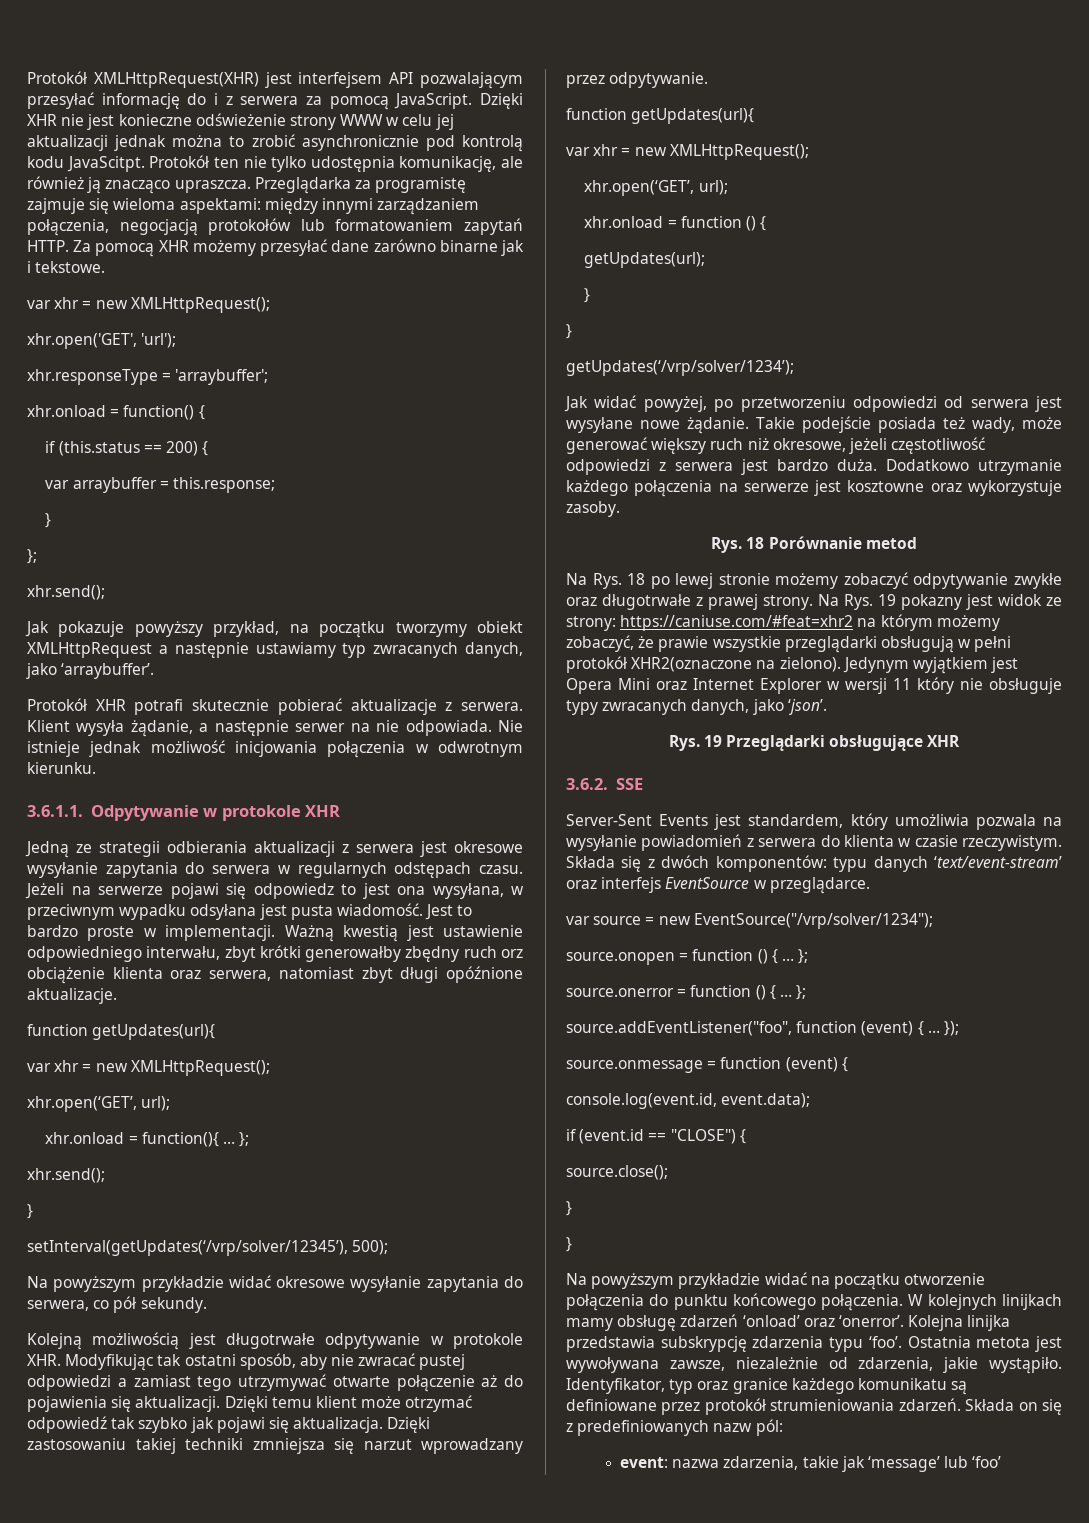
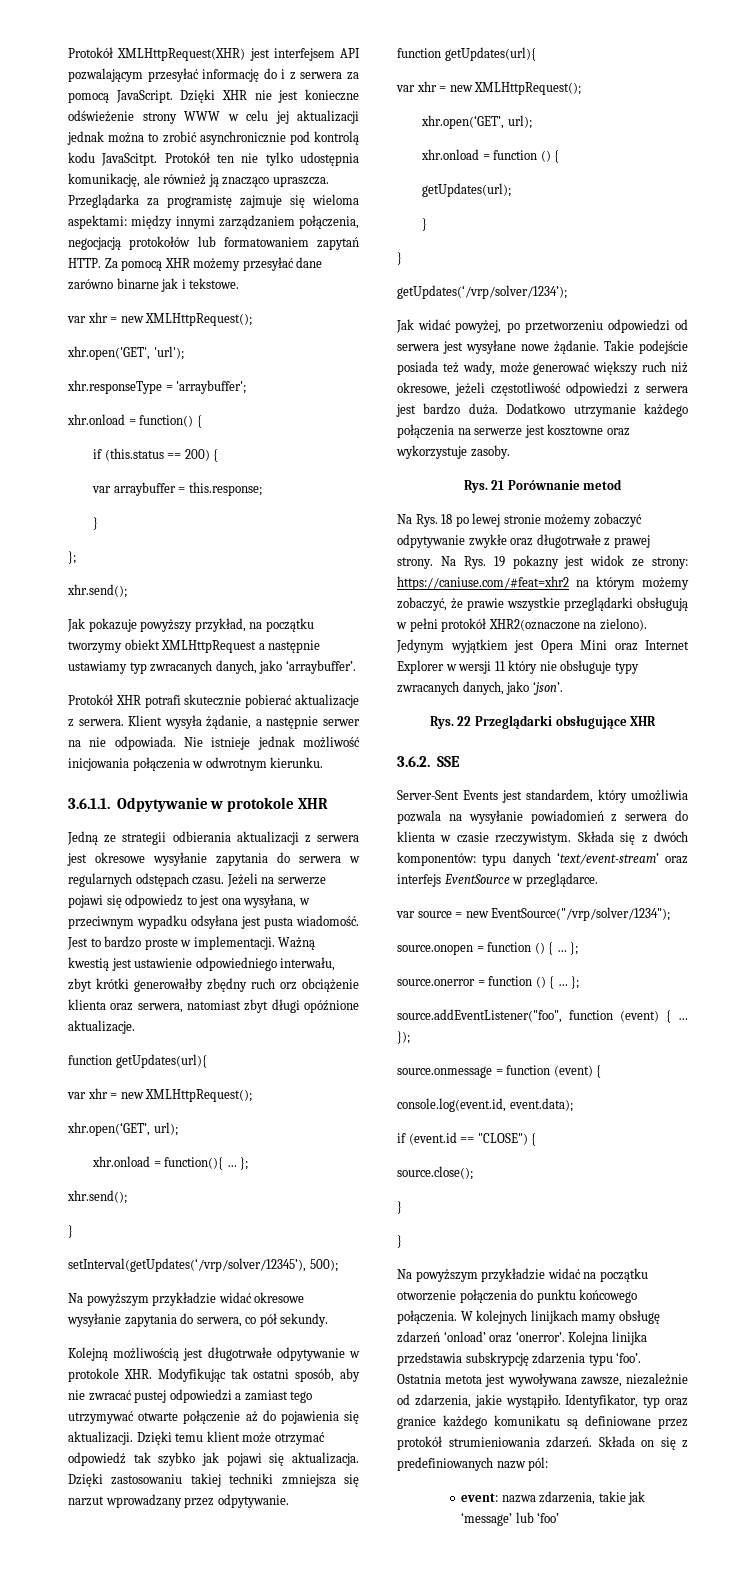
- Rys. 18 Porównanie metod
+ Rys. 21 Porównanie metod
- Rys. 19 Przeglądarki obsługujące XHR
+ Rys. 22 Przeglądarki obsługujące XHR

